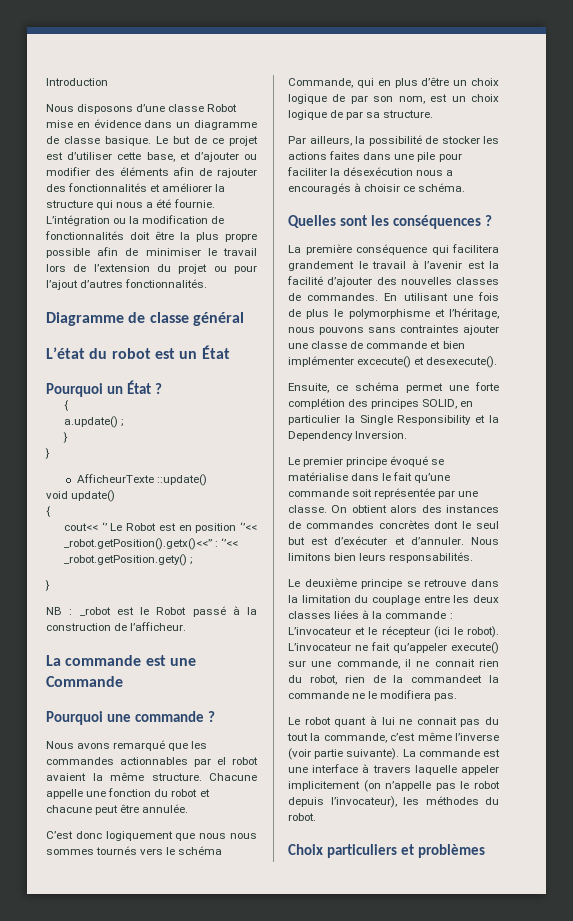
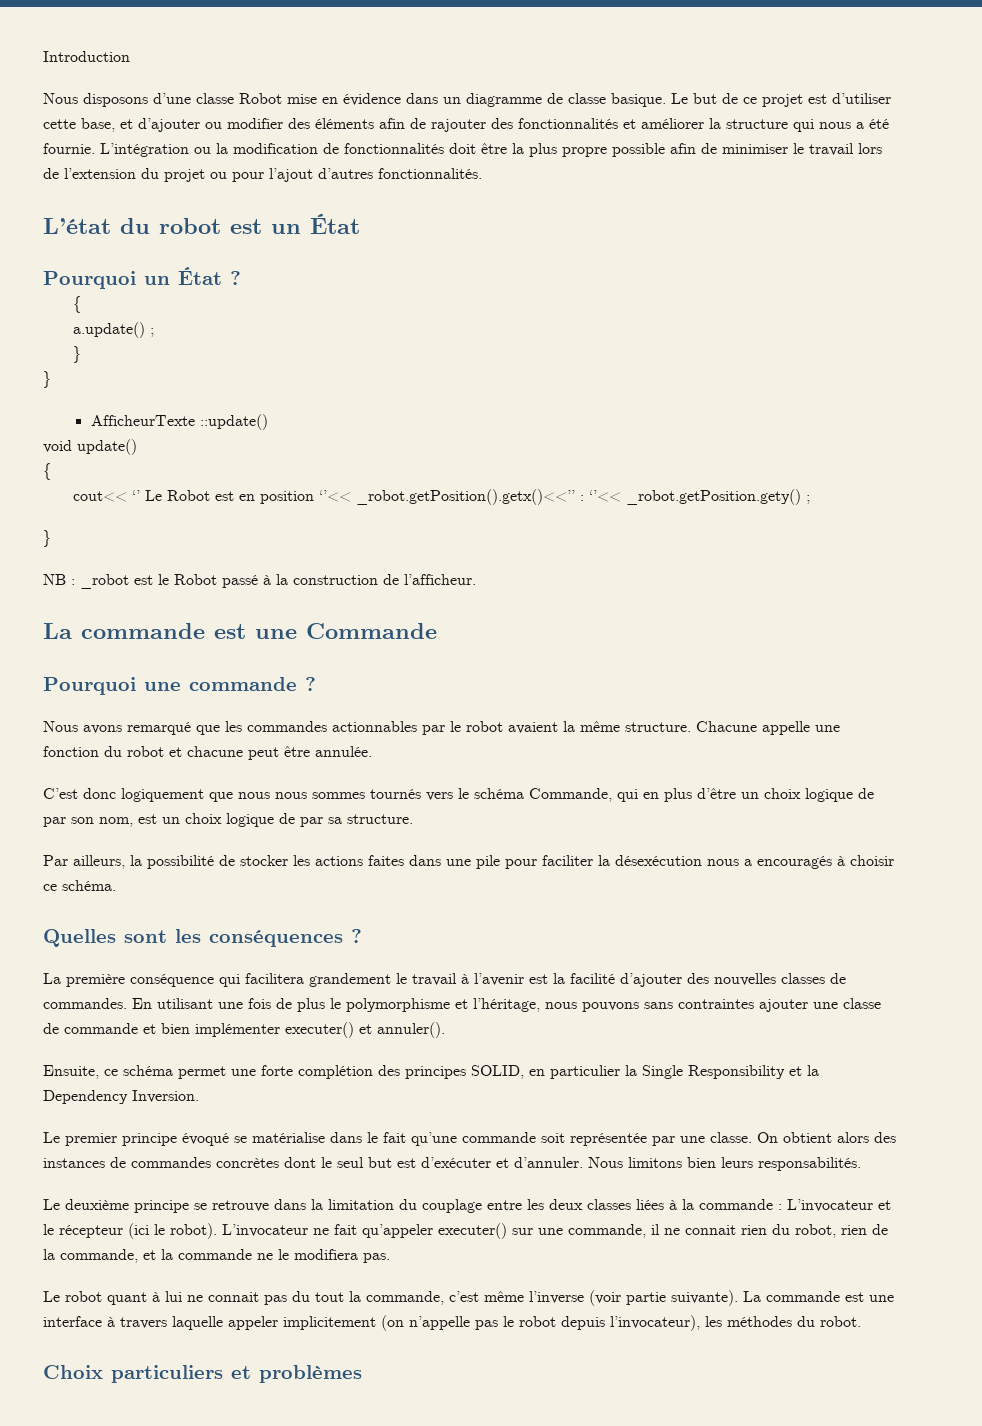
- Diagramme de classe général
- Nous avons remarqué que les commandes actionnables par el robot avaient la même structure.
+ Nous avons remarqué que les commandes actionnables par le robot avaient la même structure.
- En utilisant une fois de plus le polymorphisme et l’héritage, nous pouvons sans contraintes ajouter une classe de commande et bien implémenter excecute() et desexecute().
+ En utilisant une fois de plus le polymorphisme et l’héritage, nous pouvons sans contraintes ajouter une classe de commande et bien implémenter executer() et annuler().
- L’invocateur ne fait qu’appeler execute() sur une commande, il ne connait rien du robot, rien de la commandeet la commande ne le modifiera pas.
+ L’invocateur ne fait qu’appeler executer() sur une commande, il ne connait rien du robot, rien de la commande, et la commande ne le modifiera pas.

